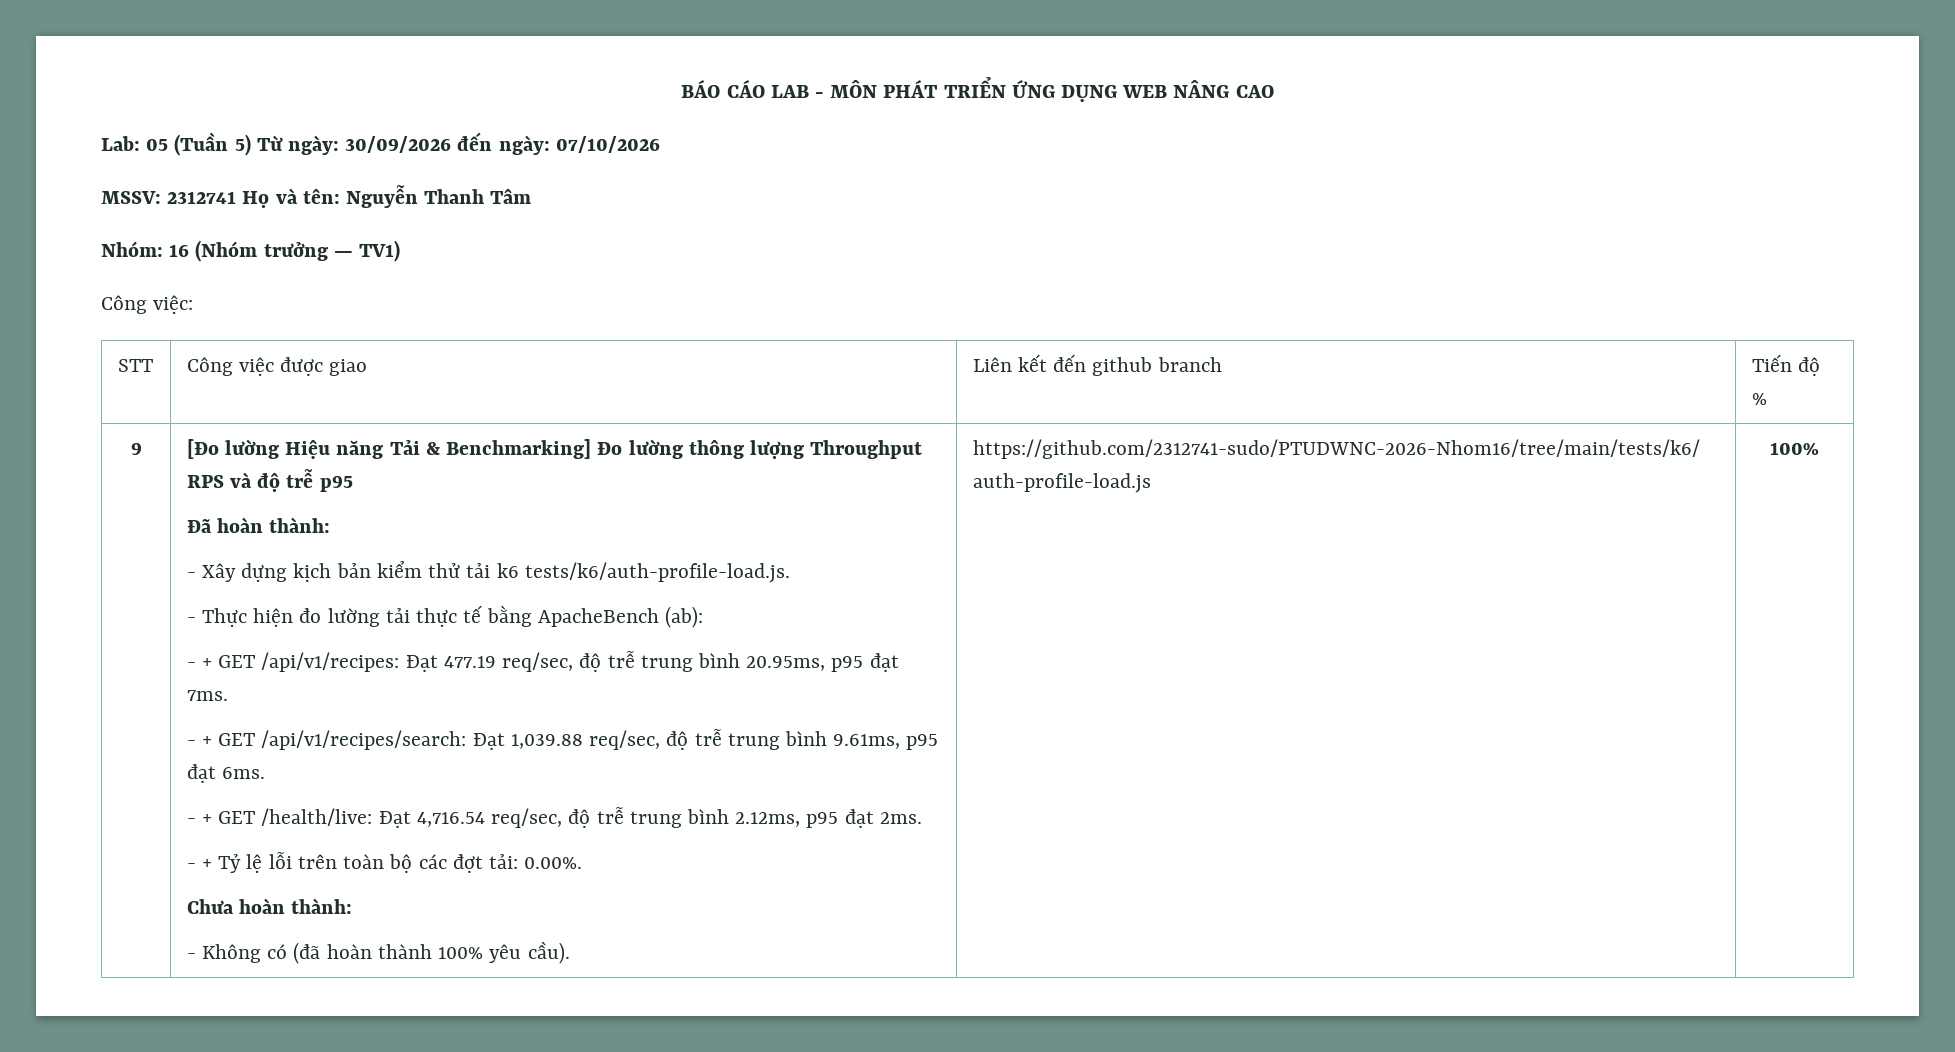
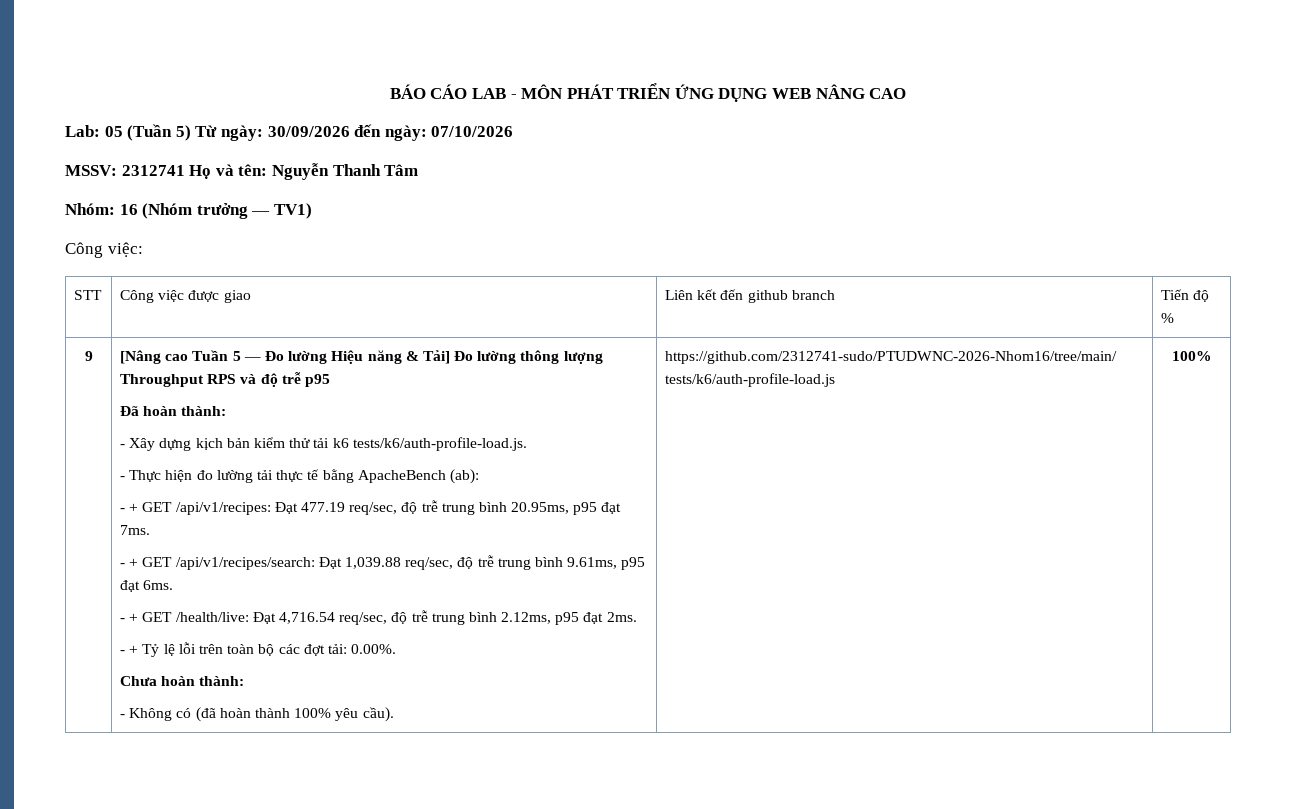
- [Đo lường Hiệu năng Tải & Benchmarking] Đo lường thông lượng Throughput RPS và độ trễ p95
+ [Nâng cao Tuần 5 — Đo lường Hiệu năng & Tải] Đo lường thông lượng Throughput RPS và độ trễ p95

